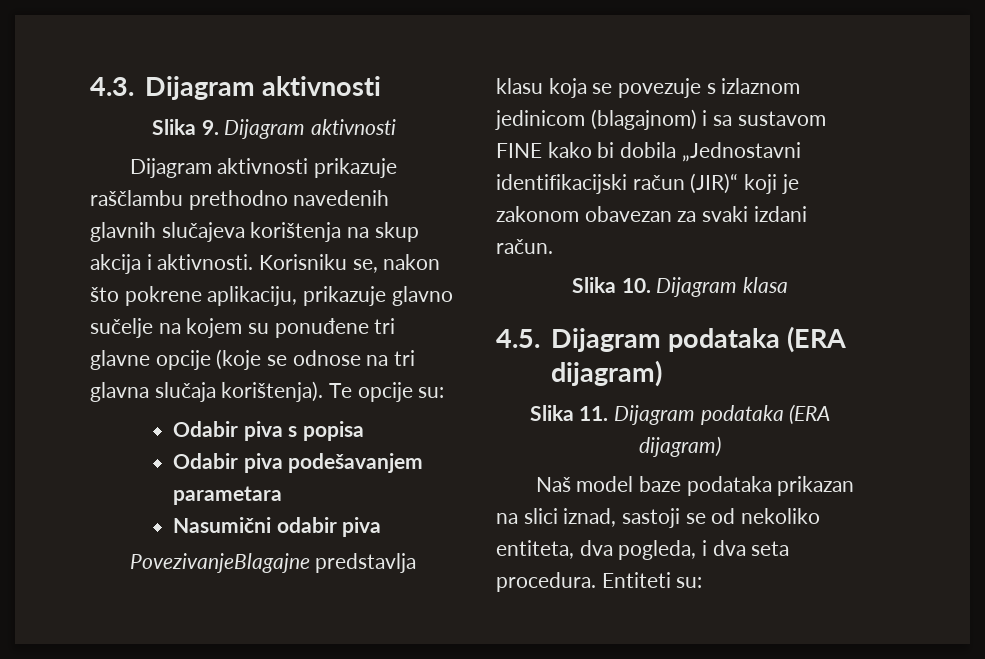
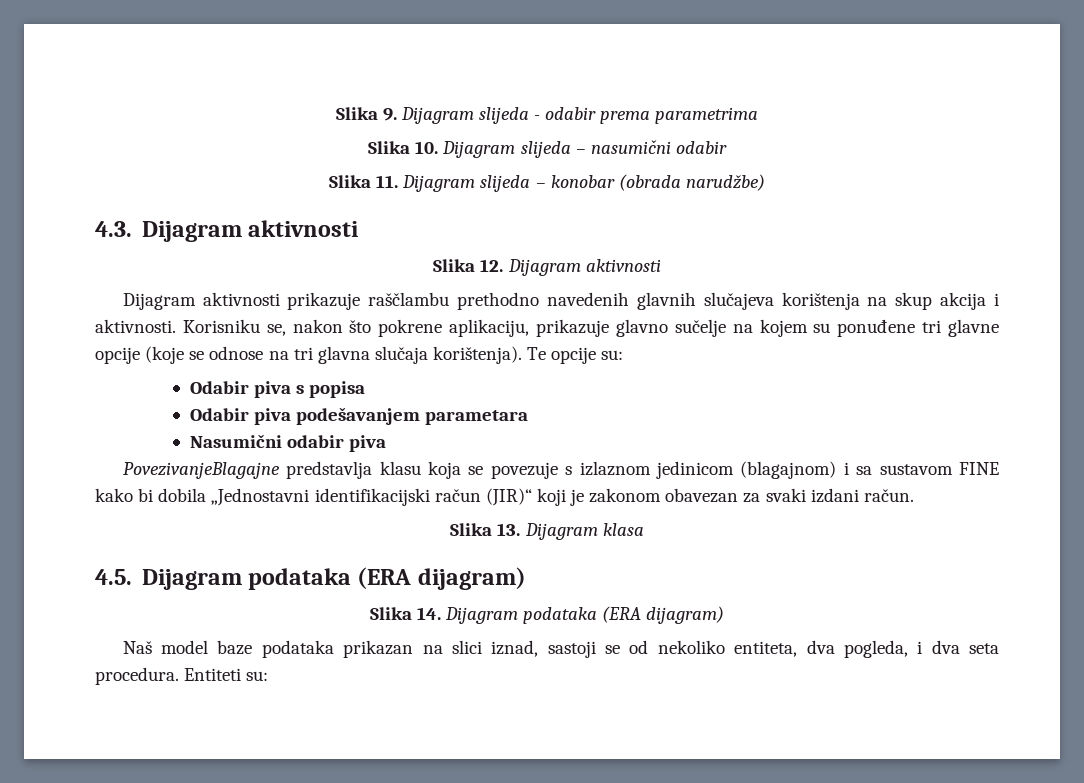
+ Slika 9. Dijagram slijeda - odabir prema parametrima
+ Slika 10. Dijagram slijeda – nasumični odabir
+ Slika 11. Dijagram slijeda – konobar (obrada narudžbe)
- Slika 9. Dijagram aktivnosti
+ Slika 12. Dijagram aktivnosti
- Slika 10. Dijagram klasa
+ Slika 13. Dijagram klasa
- Slika 11. Dijagram podataka (ERA dijagram)
+ Slika 14. Dijagram podataka (ERA dijagram)

